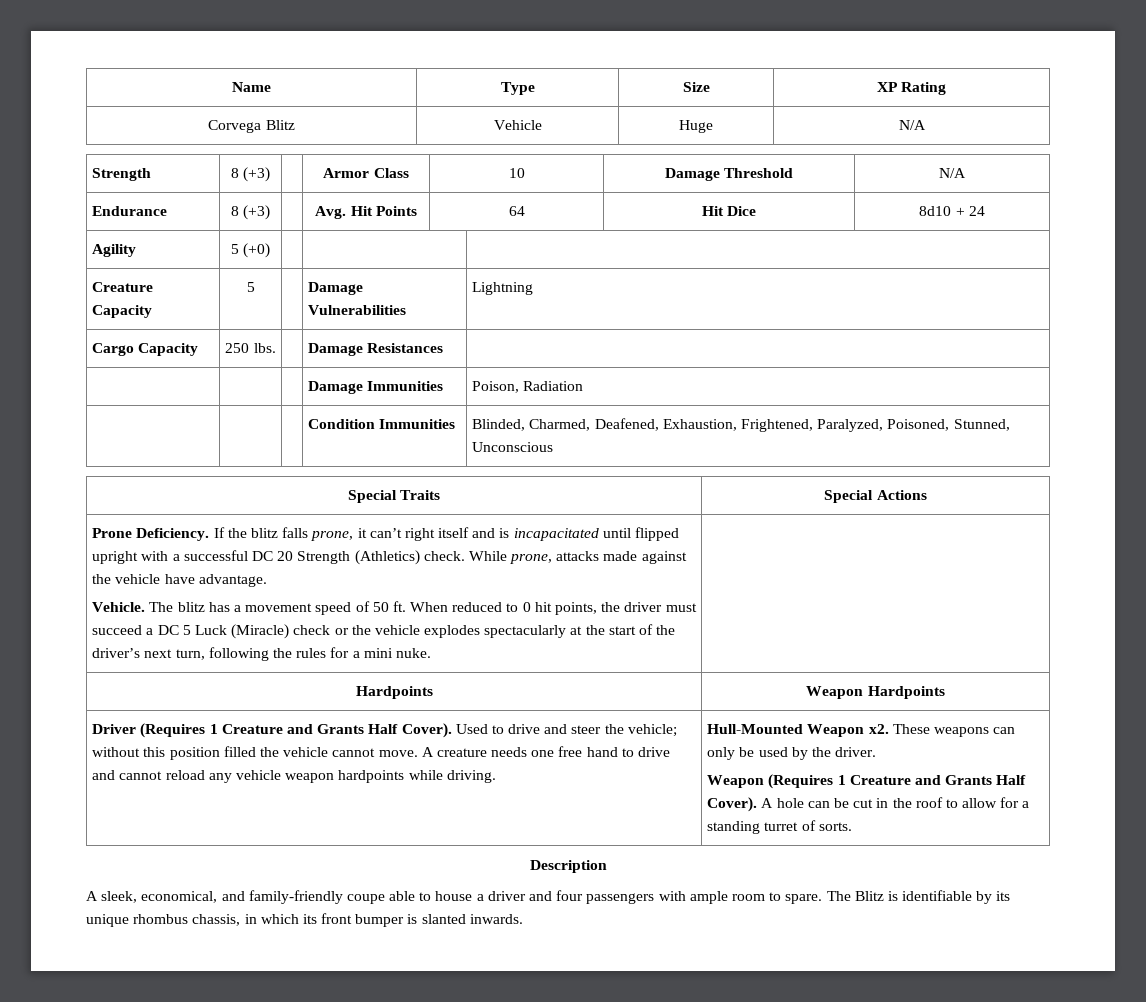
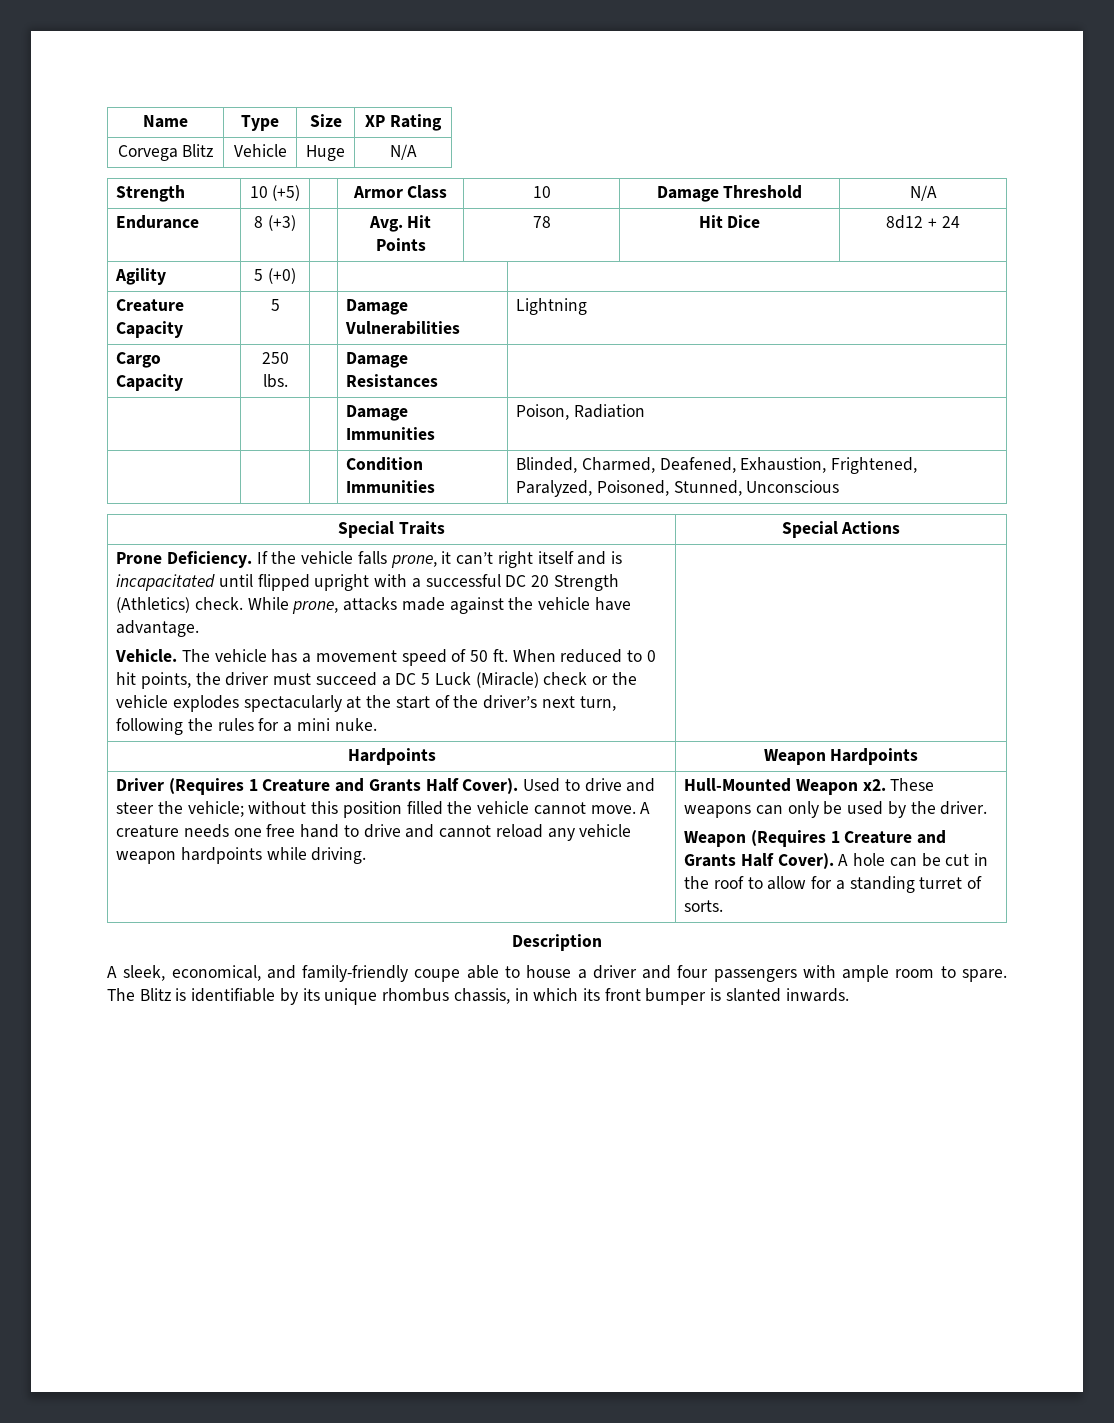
- Strength | 8 (+3) | | Armor Class | 10 | Damage Threshold | N/A
+ Strength | 10 (+5) | | Armor Class | 10 | Damage Threshold | N/A
- Endurance | 8 (+3) | | Avg. Hit Points | 64 | Hit Dice | 8d10 + 24
+ Endurance | 8 (+3) | | Avg. Hit Points | 78 | Hit Dice | 8d12 + 24
- If the blitz falls prone, it can’t right itself and is incapacitated until flipped upright with a successful DC 20 Strength (Athletics) check.
+ If the vehicle falls prone, it can’t right itself and is incapacitated until flipped upright with a successful DC 20 Strength (Athletics) check.
- The blitz has a movement speed of 50 ft.
+ The vehicle has a movement speed of 50 ft.

